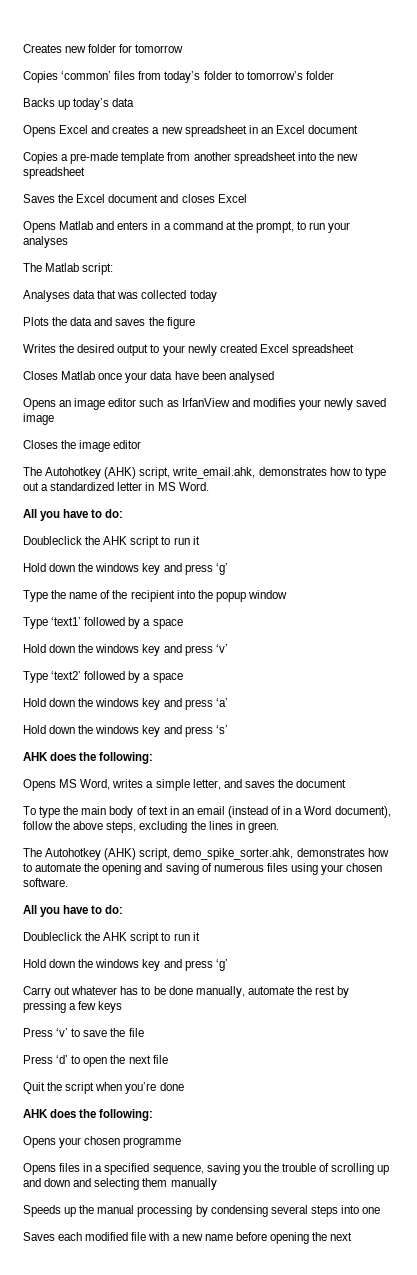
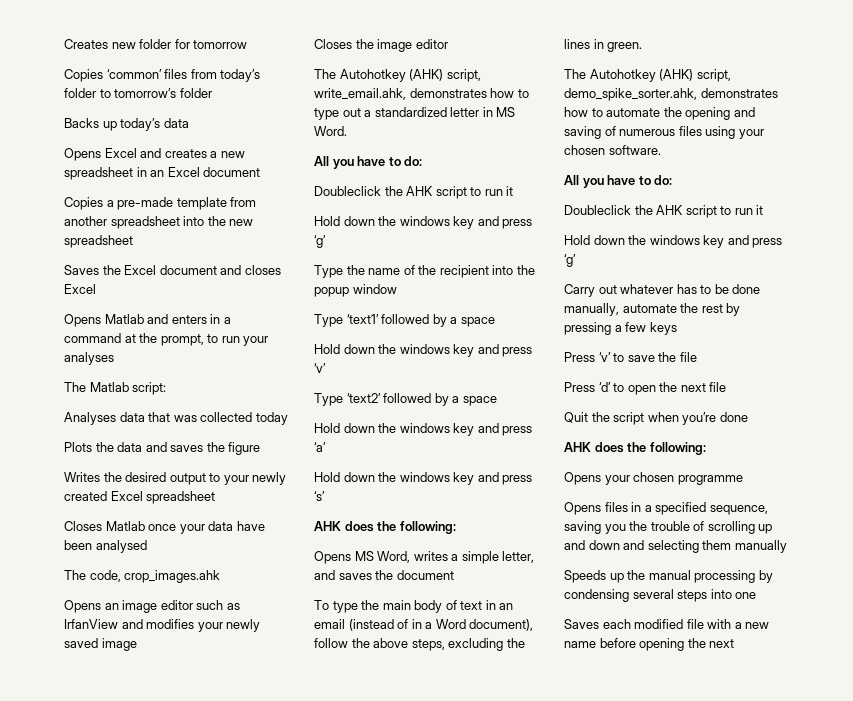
+ The code, crop_images.ahk

